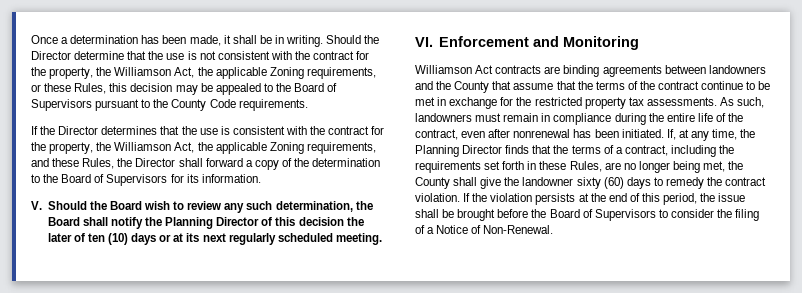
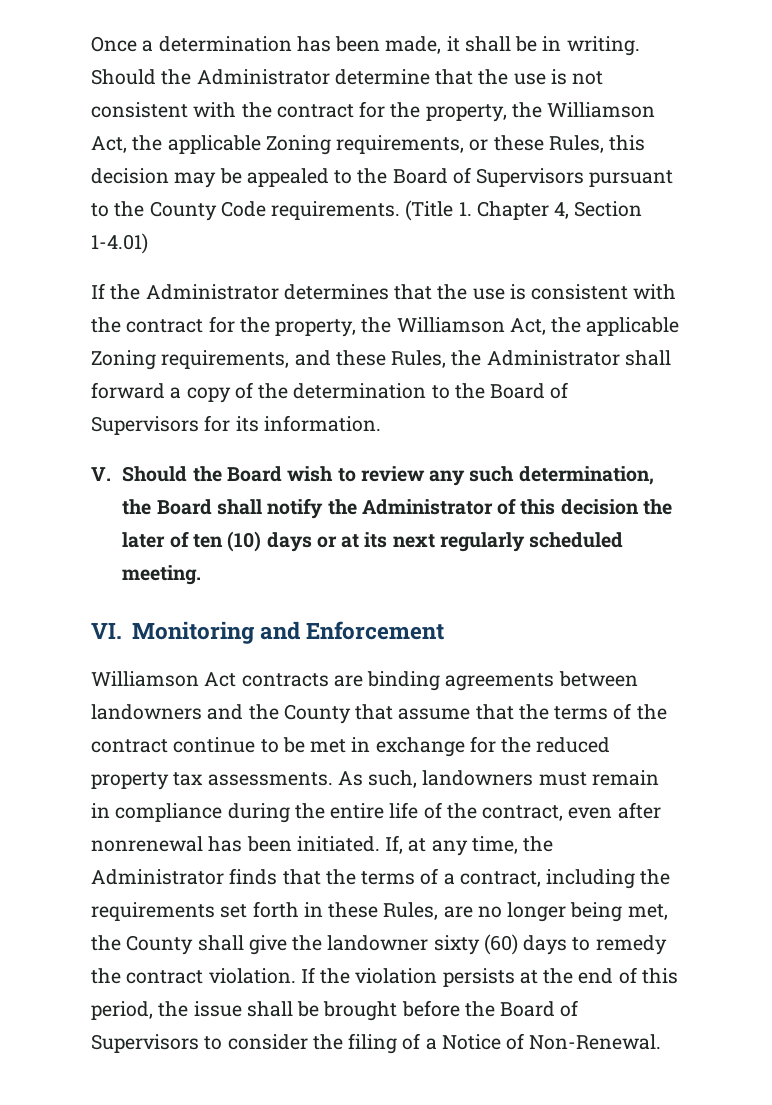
- Should the Director determine that the use is not consistent with the contract for the property, the Williamson Act, the applicable Zoning requirements, or these Rules, this decision may be appealed to the Board of Supervisors pursuant to the County Code requirements.
- If the Director determines that the use is consistent with the contract for the property, the Williamson Act, the applicable Zoning requirements, and these Rules, the Director shall forward a copy of the determination to the Board of Supervisors for its information.
+ Should the Administrator determine that the use is not consistent with the contract for the property, the Williamson Act, the applicable Zoning requirements, or these Rules, this decision may be appealed to the Board of Supervisors pursuant to the County Code requirements. (Title 1. Chapter 4, Section 1-4.01)
+ If the Administrator determines that the use is consistent with the contract for the property, the Williamson Act, the applicable Zoning requirements, and these Rules, the Administrator shall forward a copy of the determination to the Board of Supervisors for its information.
- V. Should the Board wish to review any such determination, the Board shall notify the Planning Director of this decision the later of ten (10) days or at its next regularly scheduled meeting.
+ V. Should the Board wish to review any such determination, the Board shall notify the Administrator of this decision the later of ten (10) days or at its next regularly scheduled meeting.
- VI. Enforcement and Monitoring
+ VI. Monitoring and Enforcement
- Williamson Act contracts are binding agreements between landowners and the County that assume that the terms of the contract continue to be met in exchange for the restricted property tax assessments.
+ Williamson Act contracts are binding agreements between landowners and the County that assume that the terms of the contract continue to be met in exchange for the reduced property tax assessments.
- If, at any time, the Planning Director finds that the terms of a contract, including the requirements set forth in these Rules, are no longer being met, the County shall give the landowner sixty (60) days to remedy the contract violation.
+ If, at any time, the Administrator finds that the terms of a contract, including the requirements set forth in these Rules, are no longer being met, the County shall give the landowner sixty (60) days to remedy the contract violation.

